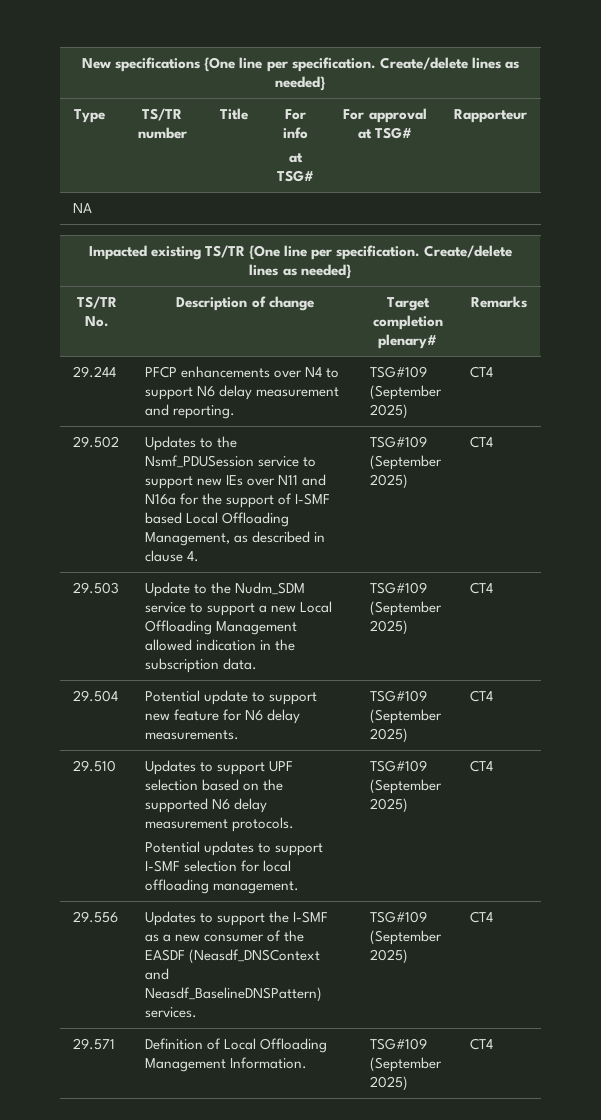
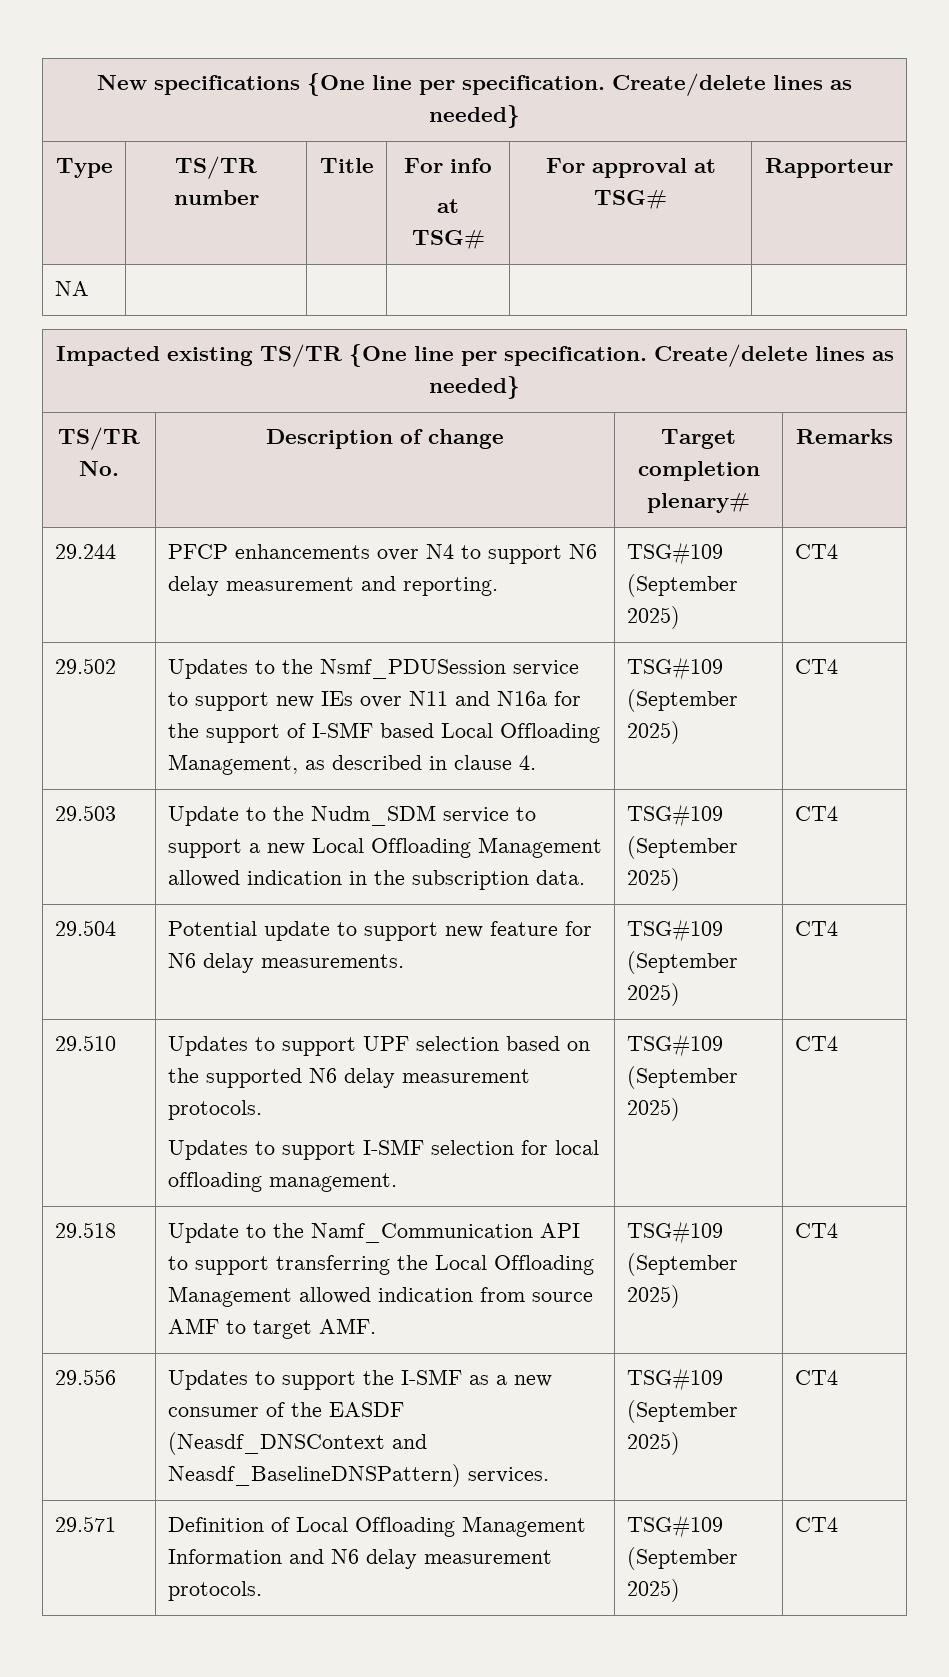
  29.510 | Updates to support UPF selection based on the supported N6 delay measurement protocols.
- Potential updates to support I-SMF selection for local offloading management. | TSG#109 (September 2025) | CT4
+ Updates to support I-SMF selection for local offloading management. | TSG#109 (September 2025) | CT4
+ 29.518 | Update to the Namf_Communication API to support transferring the Local Offloading Management allowed indication from source AMF to target AMF. | TSG#109 (September 2025) | CT4
- 29.571 | Definition of Local Offloading Management Information. | TSG#109 (September 2025) | CT4
+ 29.571 | Definition of Local Offloading Management Information and N6 delay measurement protocols. | TSG#109 (September 2025) | CT4

